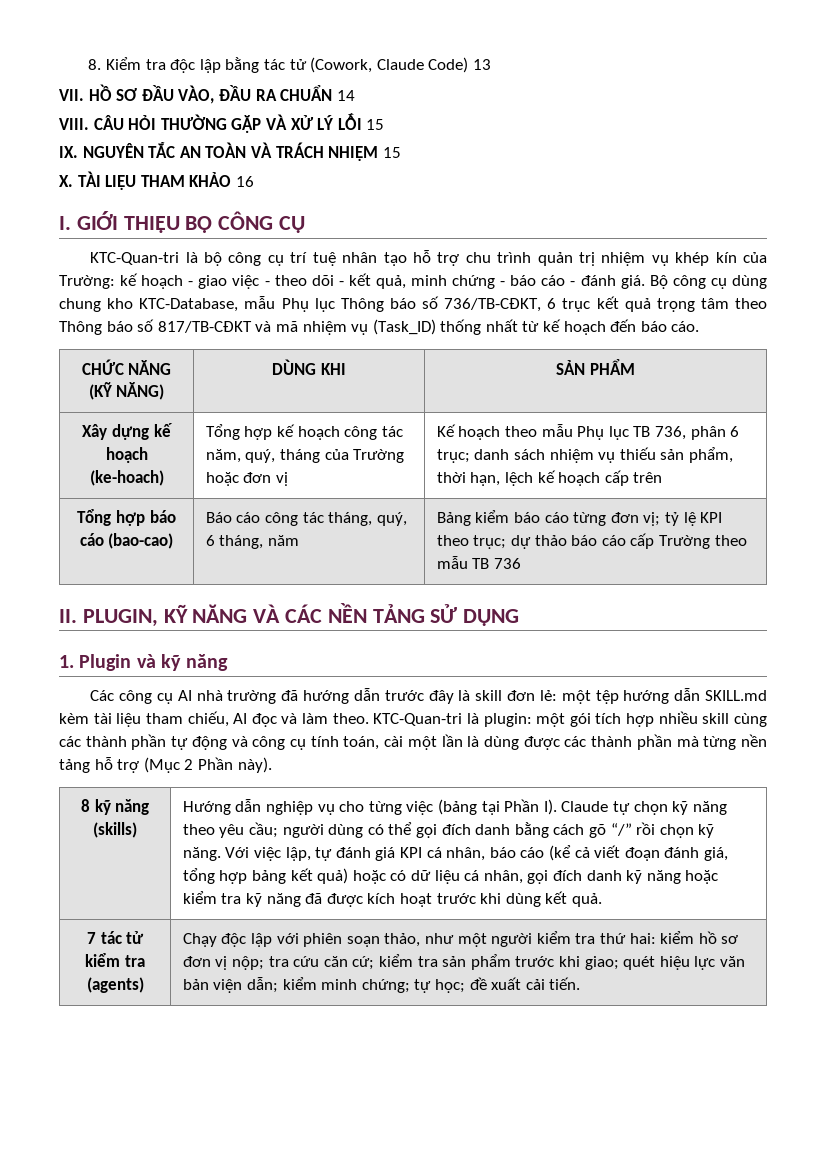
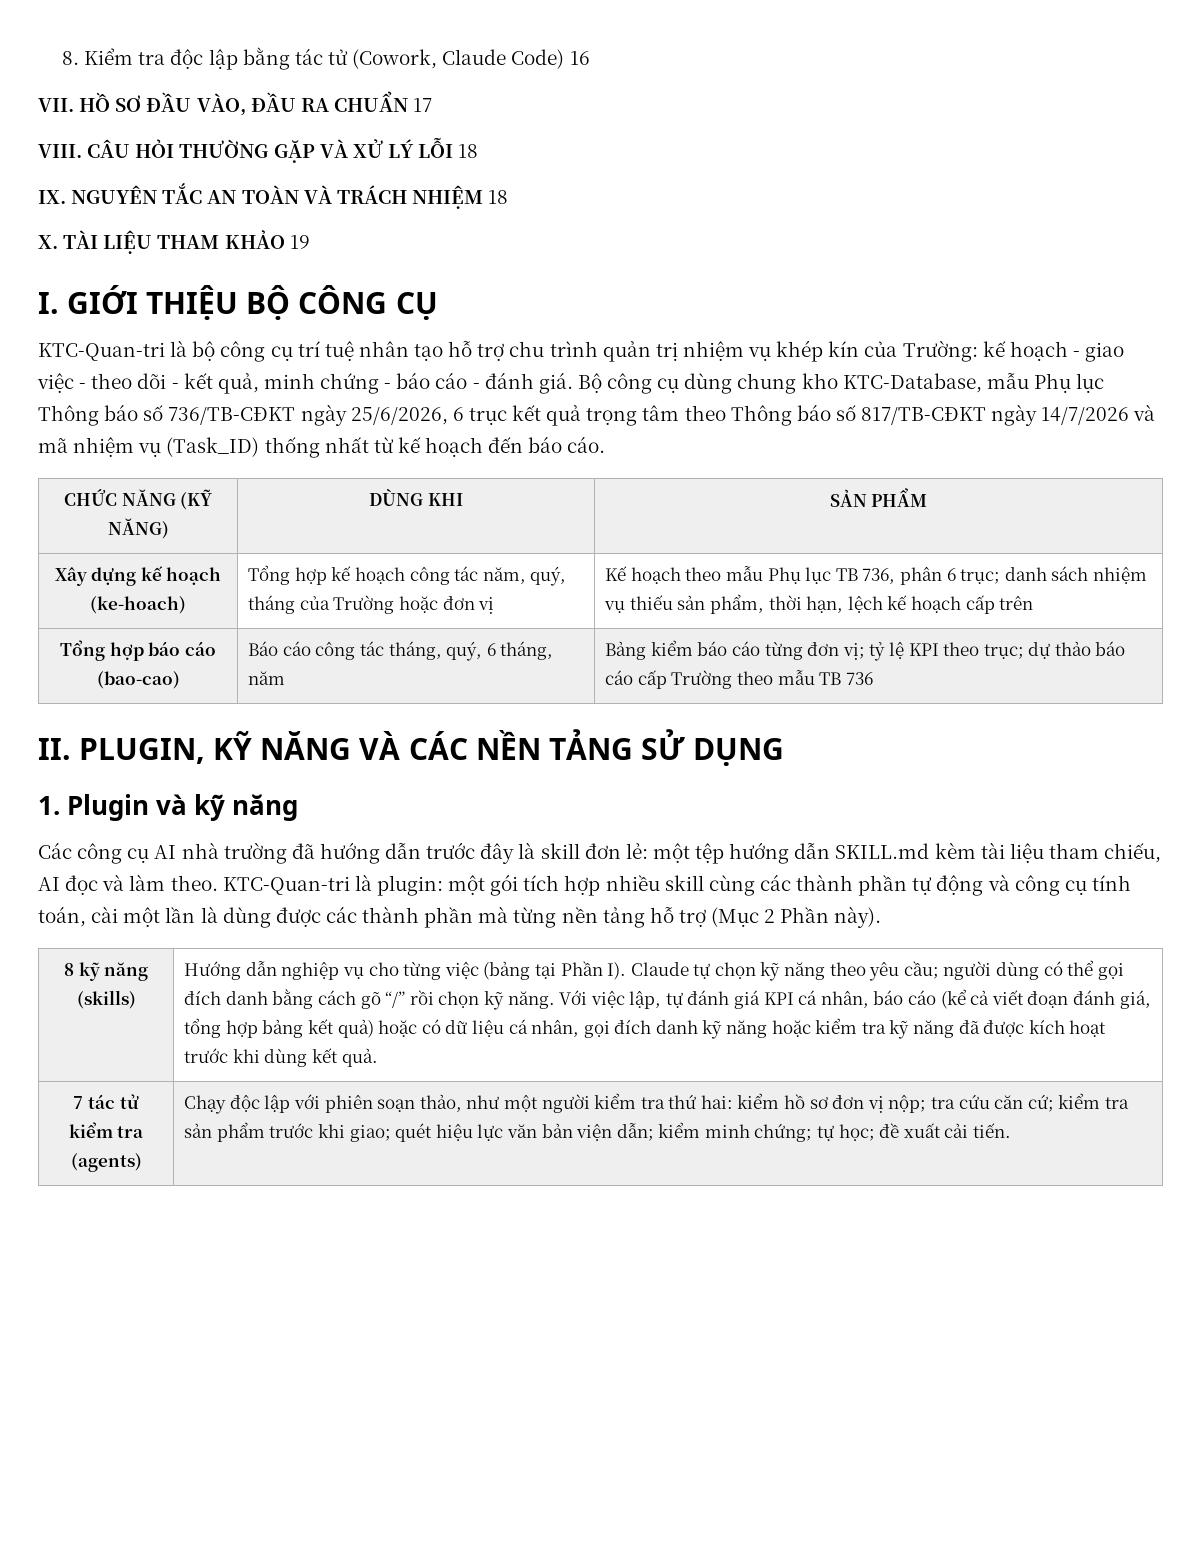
- 8. Kiểm tra độc lập bằng tác tử (Cowork, Claude Code) 13
+ 8. Kiểm tra độc lập bằng tác tử (Cowork, Claude Code) 16
- VII. HỒ SƠ ĐẦU VÀO, ĐẦU RA CHUẨN 14
+ VII. HỒ SƠ ĐẦU VÀO, ĐẦU RA CHUẨN 17
- CÂU HỎI THƯỜNG GẶP VÀ XỬ LÝ LỖI 15
+ CÂU HỎI THƯỜNG GẶP VÀ XỬ LÝ LỖI 18
- IX. NGUYÊN TẮC AN TOÀN VÀ TRÁCH NHIỆM 15
+ IX. NGUYÊN TẮC AN TOÀN VÀ TRÁCH NHIỆM 18
- X. TÀI LIỆU THAM KHẢO 16
+ X. TÀI LIỆU THAM KHẢO 19
- Bộ công cụ dùng chung kho KTC-Database, mẫu Phụ lục Thông báo số 736/TB-CĐKT, 6 trục kết quả trọng tâm theo Thông báo số 817/TB-CĐKT và mã nhiệm vụ (Task_ID) thống nhất từ kế hoạch đến báo cáo.
+ Bộ công cụ dùng chung kho KTC-Database, mẫu Phụ lục Thông báo số 736/TB-CĐKT ngày 25/6/2026, 6 trục kết quả trọng tâm theo Thông báo số 817/TB-CĐKT ngày 14/7/2026 và mã nhiệm vụ (Task_ID) thống nhất từ kế hoạch đến báo cáo.

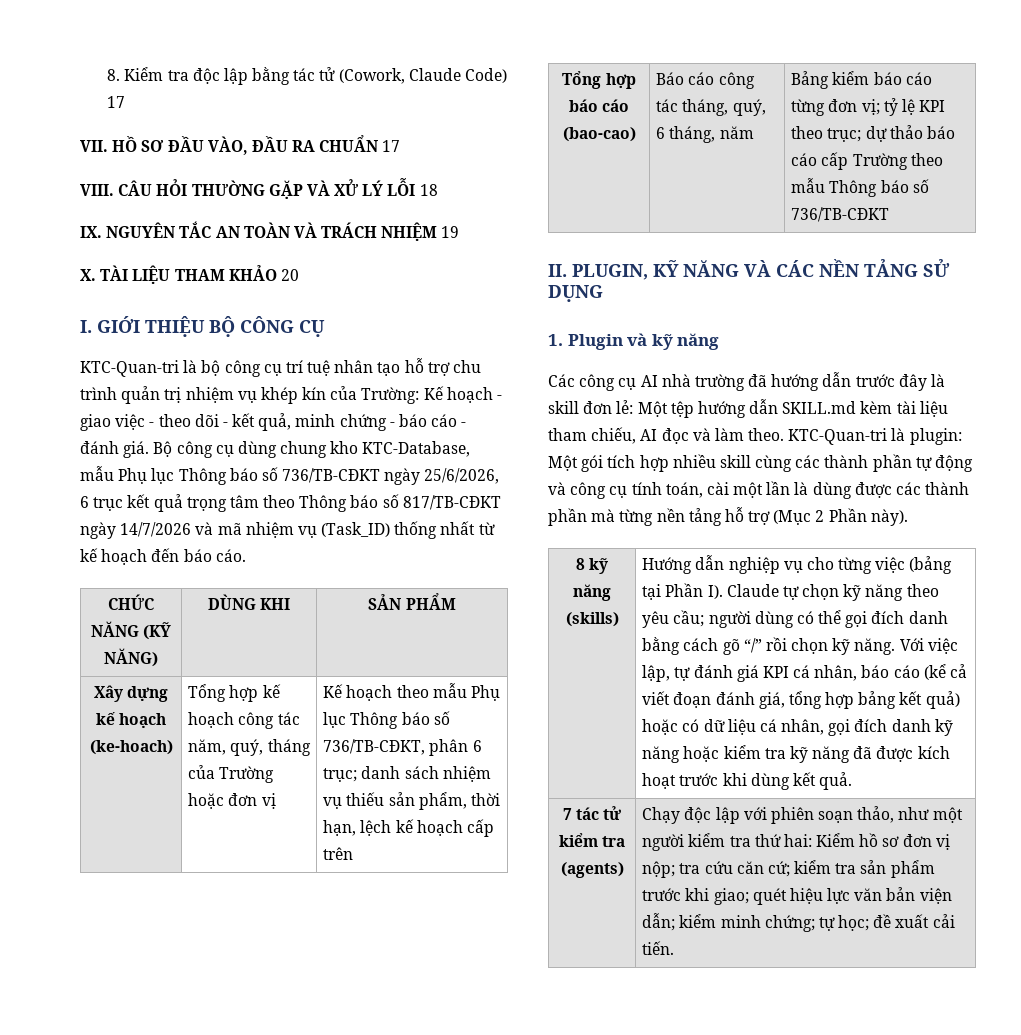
- 8. Kiểm tra độc lập bằng tác tử (Cowork, Claude Code) 16
+ 8. Kiểm tra độc lập bằng tác tử (Cowork, Claude Code) 17
- IX. NGUYÊN TẮC AN TOÀN VÀ TRÁCH NHIỆM 18
+ IX. NGUYÊN TẮC AN TOÀN VÀ TRÁCH NHIỆM 19
- X. TÀI LIỆU THAM KHẢO 19
+ X. TÀI LIỆU THAM KHẢO 20
- KTC-Quan-tri là bộ công cụ trí tuệ nhân tạo hỗ trợ chu trình quản trị nhiệm vụ khép kín của Trường: kế hoạch - giao việc - theo dõi - kết quả, minh chứng - báo cáo - đánh giá.
+ KTC-Quan-tri là bộ công cụ trí tuệ nhân tạo hỗ trợ chu trình quản trị nhiệm vụ khép kín của Trường: Kế hoạch - giao việc - theo dõi - kết quả, minh chứng - báo cáo - đánh giá.
- Kế hoạch theo mẫu Phụ lục TB 736, phân 6 trục; danh sách nhiệm vụ thiếu sản phẩm, thời hạn, lệch kế hoạch cấp trên
+ Kế hoạch theo mẫu Phụ lục Thông báo số 736/TB-CĐKT, phân 6 trục; danh sách nhiệm vụ thiếu sản phẩm, thời hạn, lệch kế hoạch cấp trên
- Tổng hợp báo cáo (bao-cao) | Báo cáo công tác tháng, quý, 6 tháng, năm | Bảng kiểm báo cáo từng đơn vị; tỷ lệ KPI theo trục; dự thảo báo cáo cấp Trường theo mẫu TB 736
+ Tổng hợp báo cáo (bao-cao) | Báo cáo công tác tháng, quý, 6 tháng, năm | Bảng kiểm báo cáo từng đơn vị; tỷ lệ KPI theo trục; dự thảo báo cáo cấp Trường theo mẫu Thông báo số 736/TB-CĐKT
- Các công cụ AI nhà trường đã hướng dẫn trước đây là skill đơn lẻ: một tệp hướng dẫn SKILL.md kèm tài liệu tham chiếu, AI đọc và làm theo.
+ Các công cụ AI nhà trường đã hướng dẫn trước đây là skill đơn lẻ: Một tệp hướng dẫn SKILL.md kèm tài liệu tham chiếu, AI đọc và làm theo.
- KTC-Quan-tri là plugin: một gói tích hợp nhiều skill cùng các thành phần tự động và công cụ tính toán, cài một lần là dùng được các thành phần mà từng nền tảng hỗ trợ (Mục 2 Phần này).
+ KTC-Quan-tri là plugin: Một gói tích hợp nhiều skill cùng các thành phần tự động và công cụ tính toán, cài một lần là dùng được các thành phần mà từng nền tảng hỗ trợ (Mục 2 Phần này).
- Chạy độc lập với phiên soạn thảo, như một người kiểm tra thứ hai: kiểm hồ sơ đơn vị nộp; tra cứu căn cứ; kiểm tra sản phẩm trước khi giao; quét hiệu lực văn bản viện dẫn; kiểm minh chứng; tự học; đề xuất cải tiến.
+ Chạy độc lập với phiên soạn thảo, như một người kiểm tra thứ hai: Kiểm hồ sơ đơn vị nộp; tra cứu căn cứ; kiểm tra sản phẩm trước khi giao; quét hiệu lực văn bản viện dẫn; kiểm minh chứng; tự học; đề xuất cải tiến.

